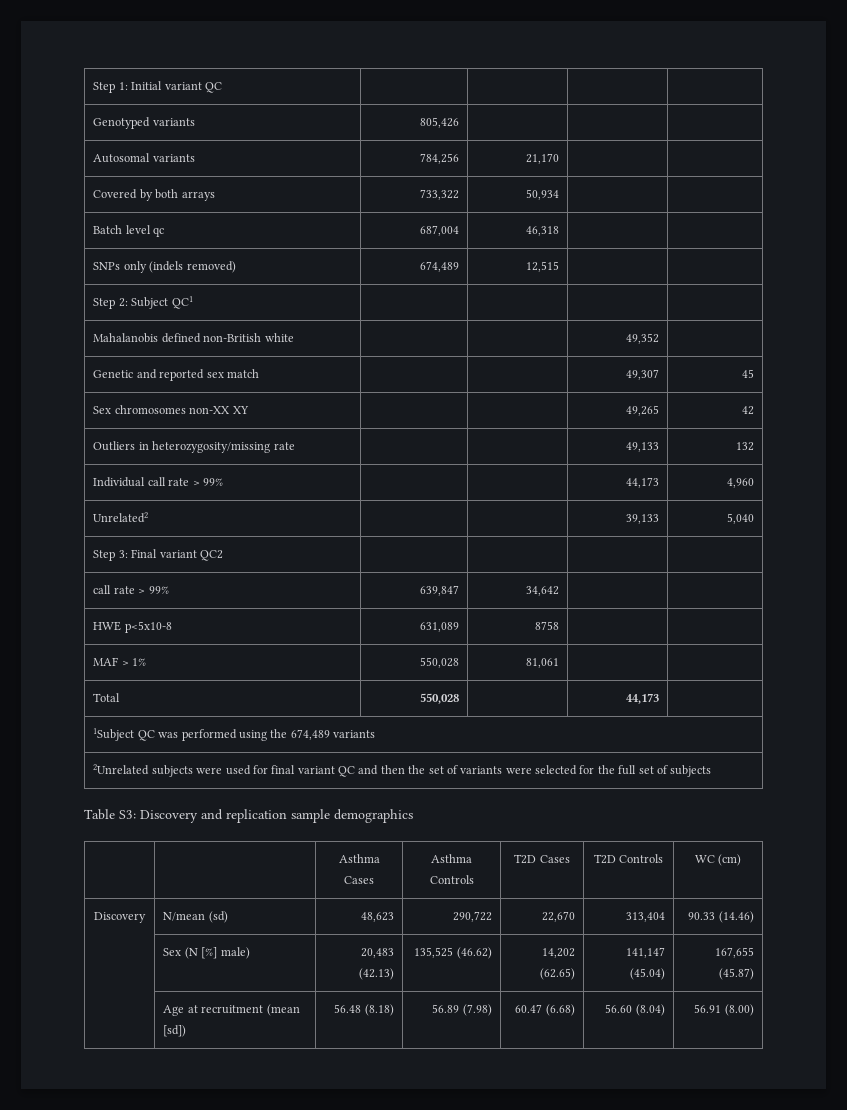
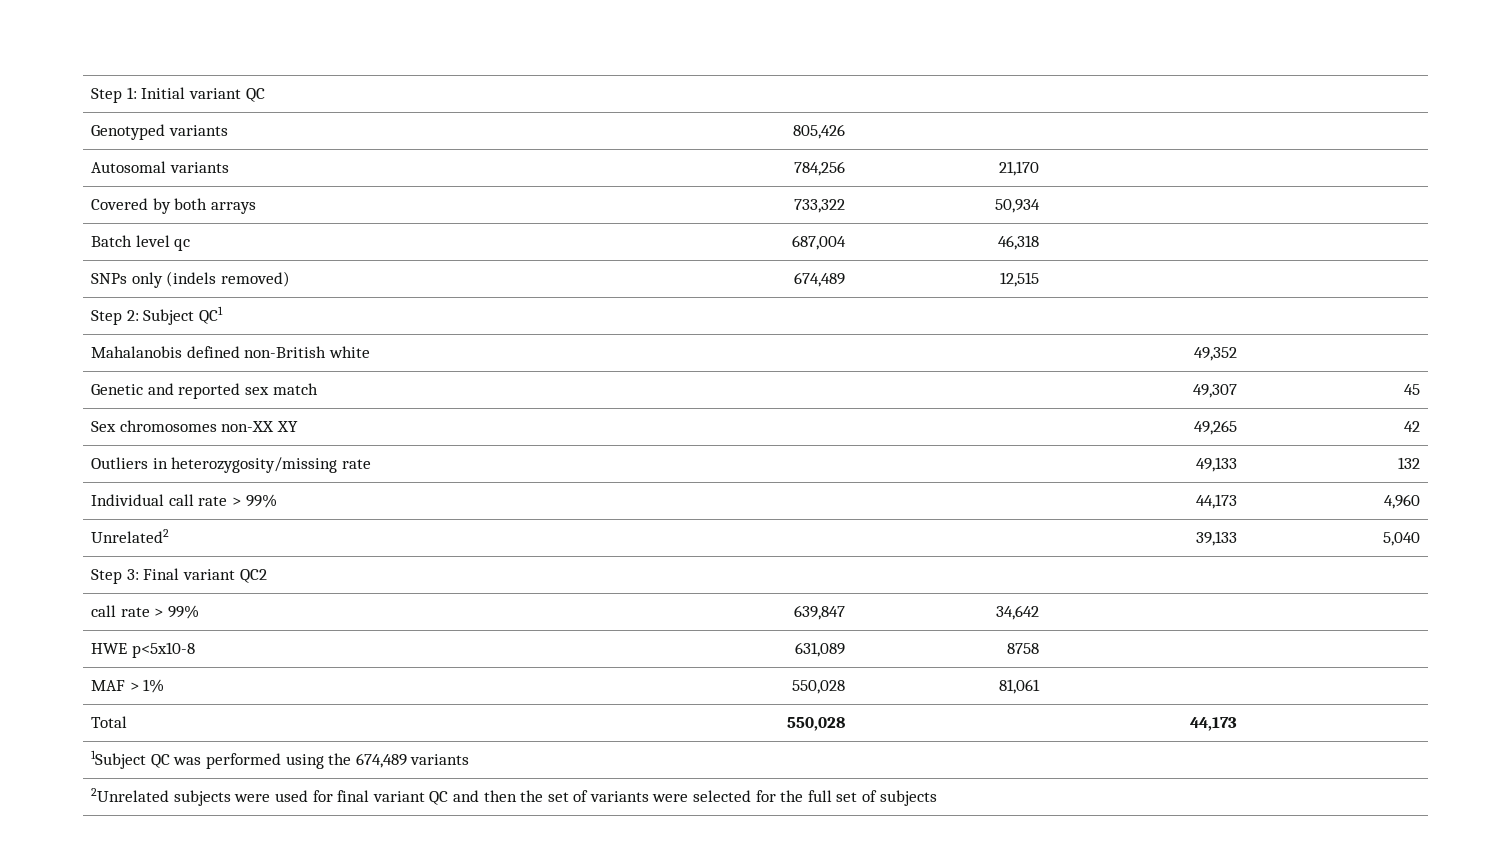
- Table S3: Discovery and replication sample demographics
- | | Asthma Cases | Asthma Controls | T2D Cases | T2D Controls | WC (cm)
- Discovery | N/mean (sd) | 48,623 | 290,722 | 22,670 | 313,404 | 90.33 (14.46)
- | Sex (N [%] male) | 20,483 (42.13) | 135,525 (46.62) | 14,202 (62.65) | 141,147 (45.04) | 167,655 (45.87)
- | Age at recruitment (mean [sd]) | 56.48 (8.18) | 56.89 (7.98) | 60.47 (6.68) | 56.60 (8.04) | 56.91 (8.00)

